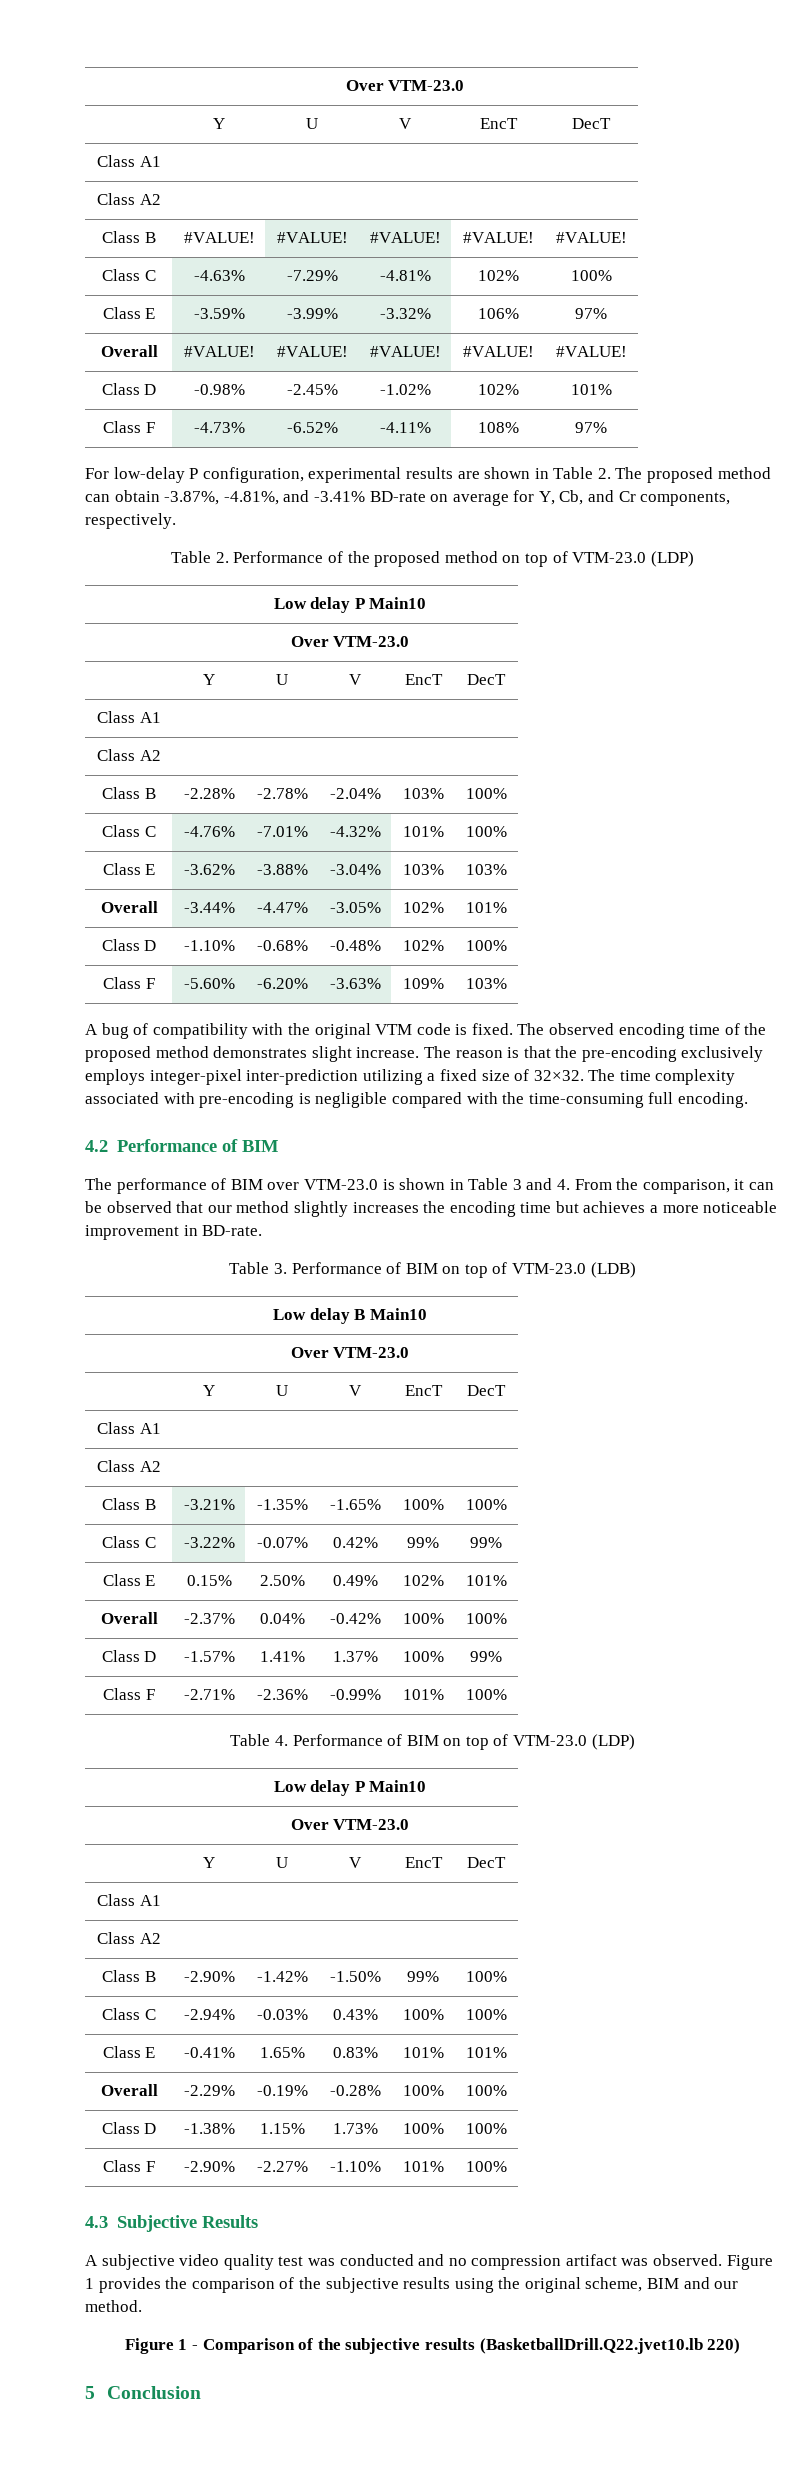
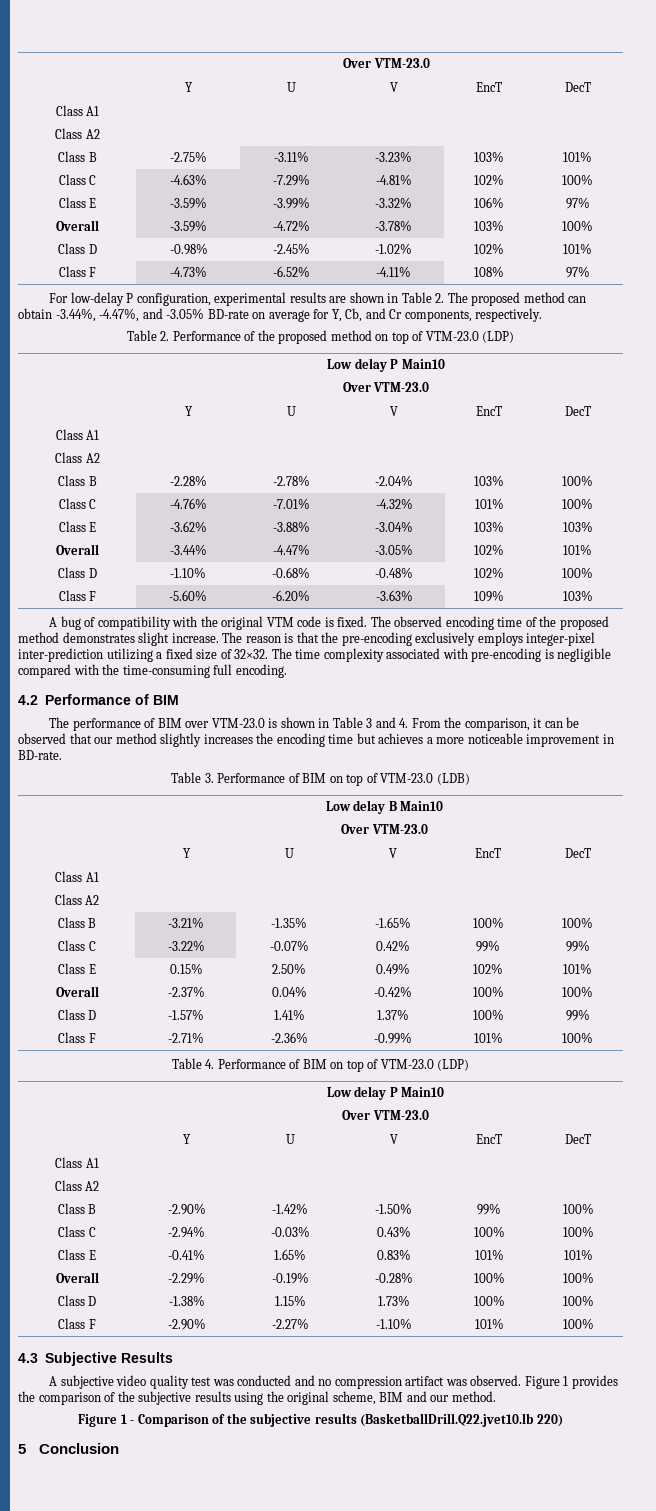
- Class B | #VALUE! | #VALUE! | #VALUE! | #VALUE! | #VALUE!
+ Class B | -2.75% | -3.11% | -3.23% | 103% | 101%
- Overall | #VALUE! | #VALUE! | #VALUE! | #VALUE! | #VALUE!
+ Overall | -3.59% | -4.72% | -3.78% | 103% | 100%
- For low-delay P configuration, experimental results are shown in Table 2. The proposed method can obtain -3.87%, -4.81%, and -3.41% BD-rate on average for Y, Cb, and Cr components, respectively.
+ For low-delay P configuration, experimental results are shown in Table 2. The proposed method can obtain -3.44%, -4.47%, and -3.05% BD-rate on average for Y, Cb, and Cr components, respectively.

